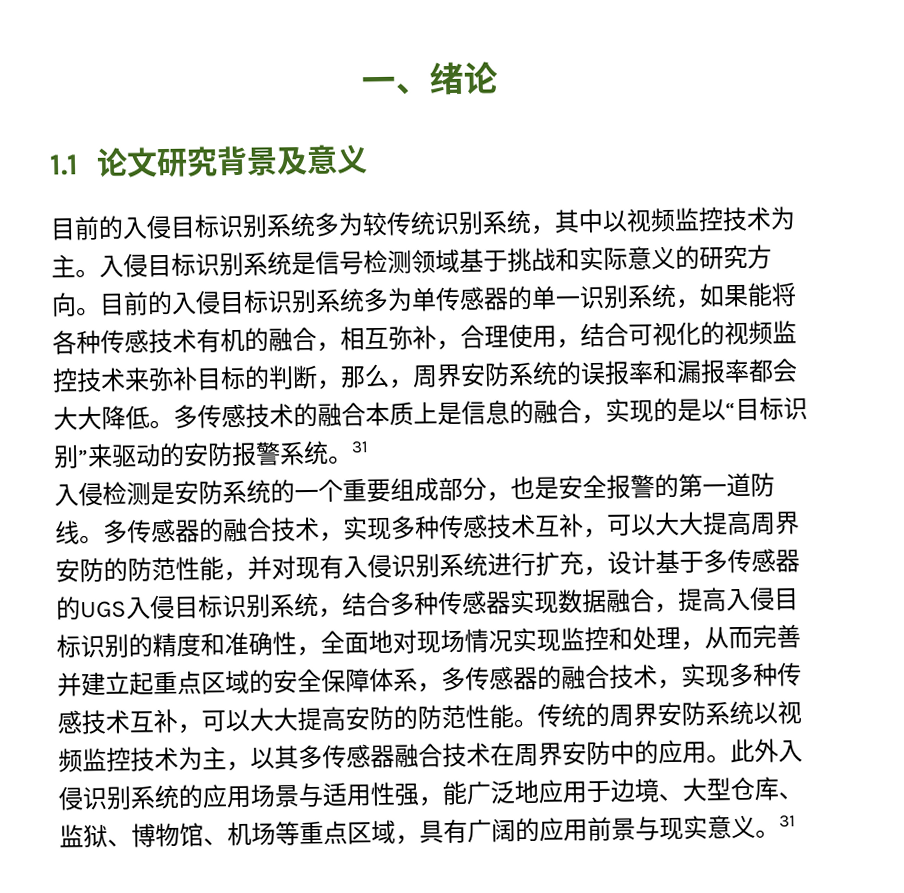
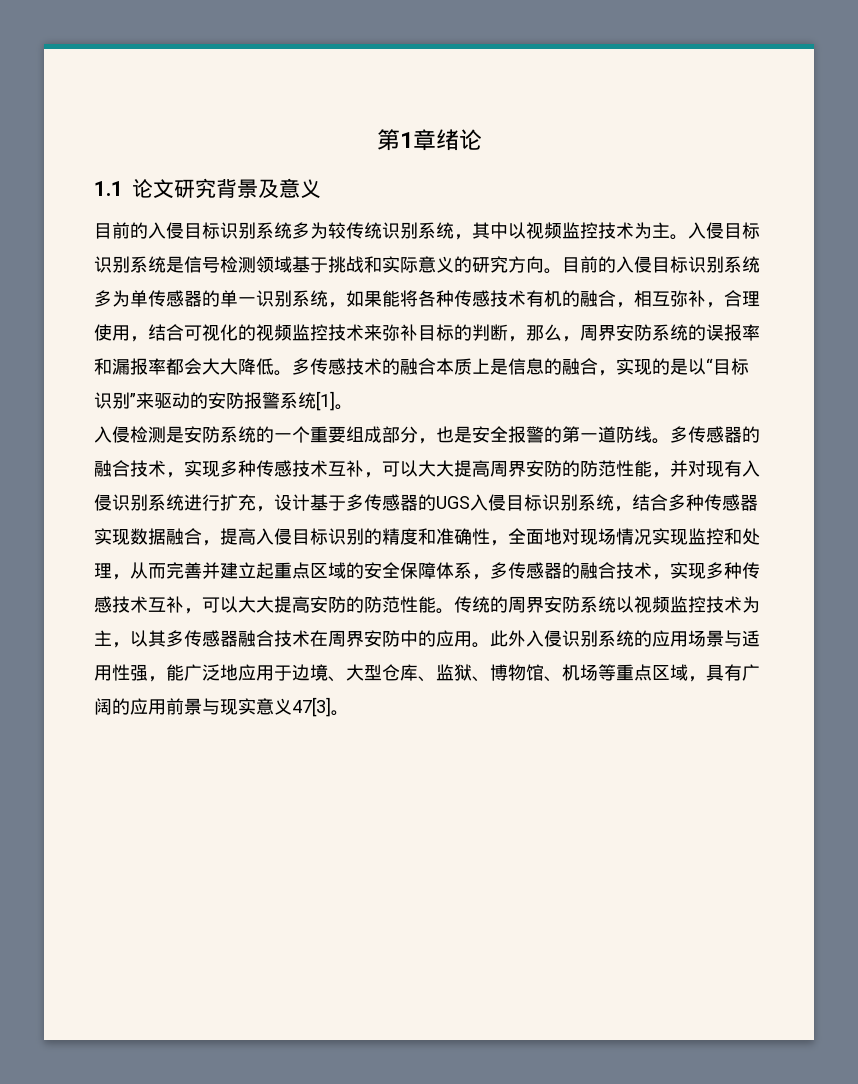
- 一、绪论
+ 第1章绪论
- 多传感技术的融合本质上是信息的融合，实现的是以“目标识别”来驱动的安防报警系统。31
+ 多传感技术的融合本质上是信息的融合，实现的是以“目标识别”来驱动的安防报警系统[1]。
- 此外入侵识别系统的应用场景与适用性强，能广泛地应用于边境、大型仓库、监狱、博物馆、机场等重点区域，具有广阔的应用前景与现实意义。31
+ 此外入侵识别系统的应用场景与适用性强，能广泛地应用于边境、大型仓库、监狱、博物馆、机场等重点区域，具有广阔的应用前景与现实意义47[3]。

